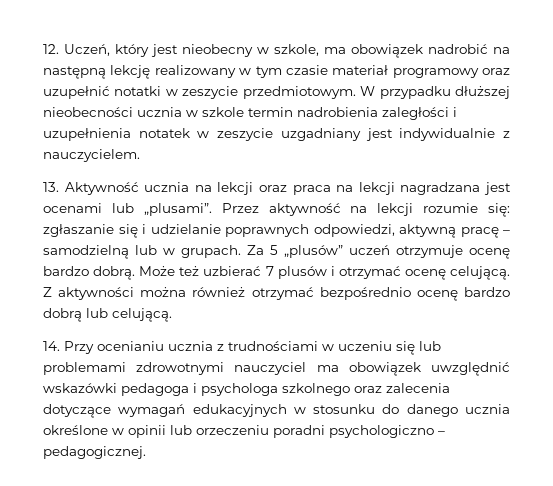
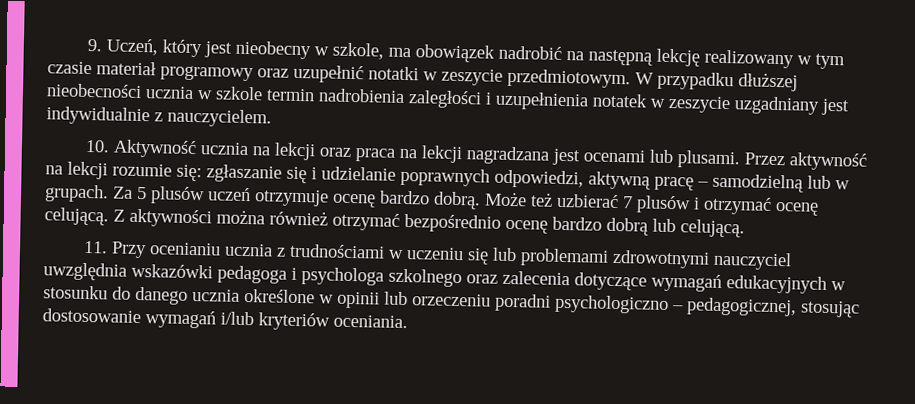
- 12. Uczeń, który jest nieobecny w szkole, ma obowiązek nadrobić na następną lekcję realizowany w tym czasie materiał programowy oraz uzupełnić notatki w zeszycie przedmiotowym.
+ 9. Uczeń, który jest nieobecny w szkole, ma obowiązek nadrobić na następną lekcję realizowany w tym czasie materiał programowy oraz uzupełnić notatki w zeszycie przedmiotowym.
- 13. Aktywność ucznia na lekcji oraz praca na lekcji nagradzana jest ocenami lub „plusami”.
+ 10. Aktywność ucznia na lekcji oraz praca na lekcji nagradzana jest ocenami lub plusami.
- Za 5 „plusów” uczeń otrzymuje ocenę bardzo dobrą.
+ Za 5 plusów uczeń otrzymuje ocenę bardzo dobrą.
- 14. Przy ocenianiu ucznia z trudnościami w uczeniu się lub problemami zdrowotnymi nauczyciel ma obowiązek uwzględnić wskazówki pedagoga i psychologa szkolnego oraz zalecenia dotyczące wymagań edukacyjnych w stosunku do danego ucznia określone w opinii lub orzeczeniu poradni psychologiczno – pedagogicznej.
+ 11. Przy ocenianiu ucznia z trudnościami w uczeniu się lub problemami zdrowotnymi nauczyciel uwzględnia wskazówki pedagoga i psychologa szkolnego oraz zalecenia dotyczące wymagań edukacyjnych w stosunku do danego ucznia określone w opinii lub orzeczeniu poradni psychologiczno – pedagogicznej, stosując dostosowanie wymagań i/lub kryteriów oceniania.

